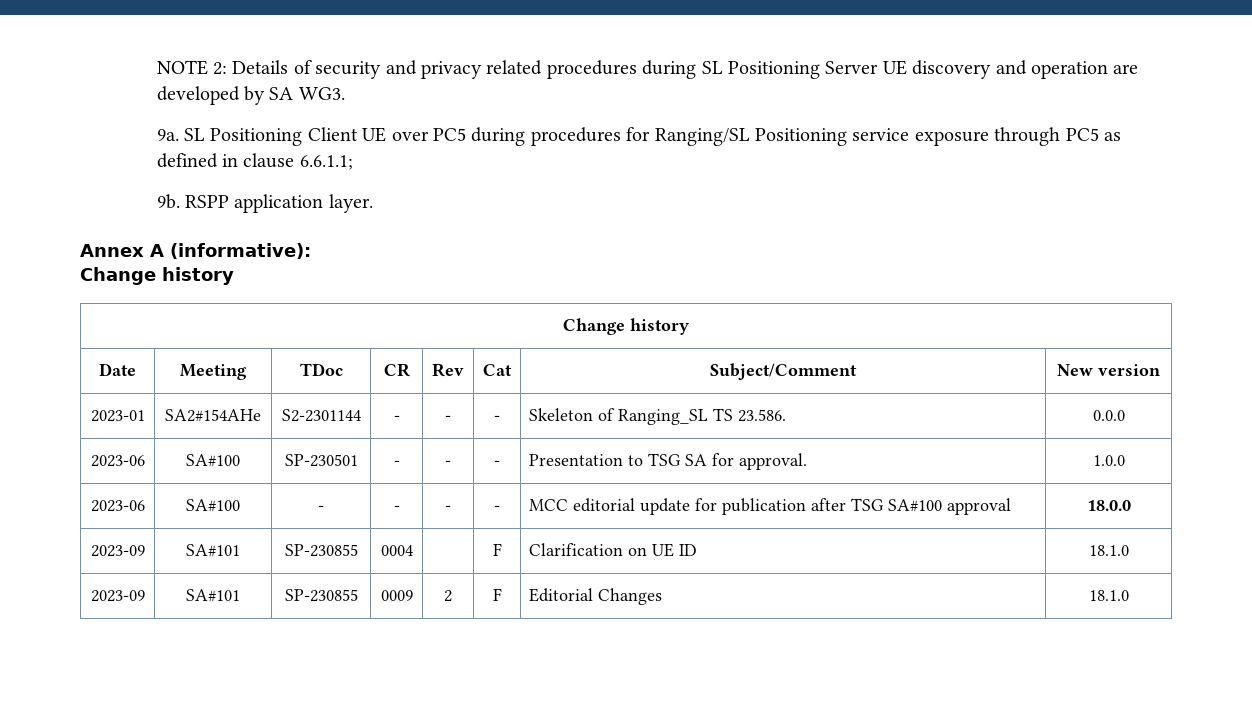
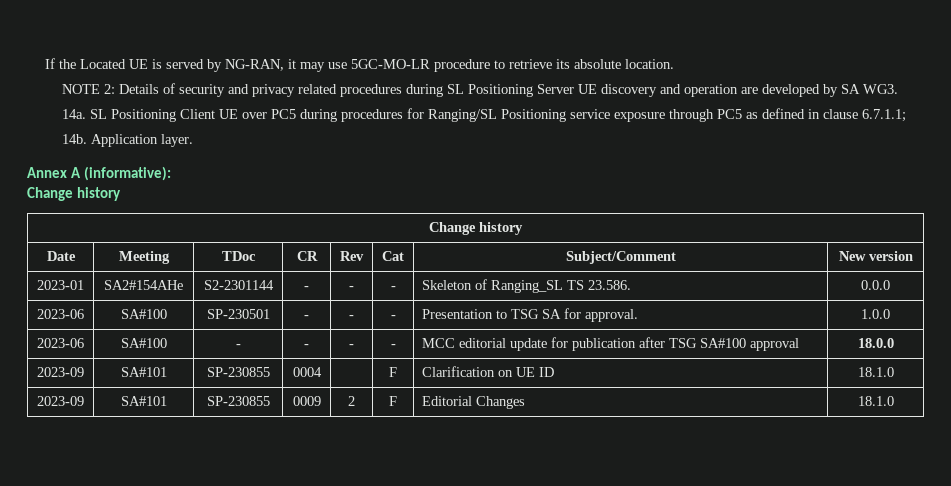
+ If the Located UE is served by NG-RAN, it may use 5GC-MO-LR procedure to retrieve its absolute location.
- 9a.
+ 14a.
- SL Positioning Client UE over PC5 during procedures for Ranging/SL Positioning service exposure through PC5 as defined in clause 6.6.1.1;
- 9b. RSPP application layer.
+ SL Positioning Client UE over PC5 during procedures for Ranging/SL Positioning service exposure through PC5 as defined in clause 6.7.1.1;
+ 14b. Application layer.

